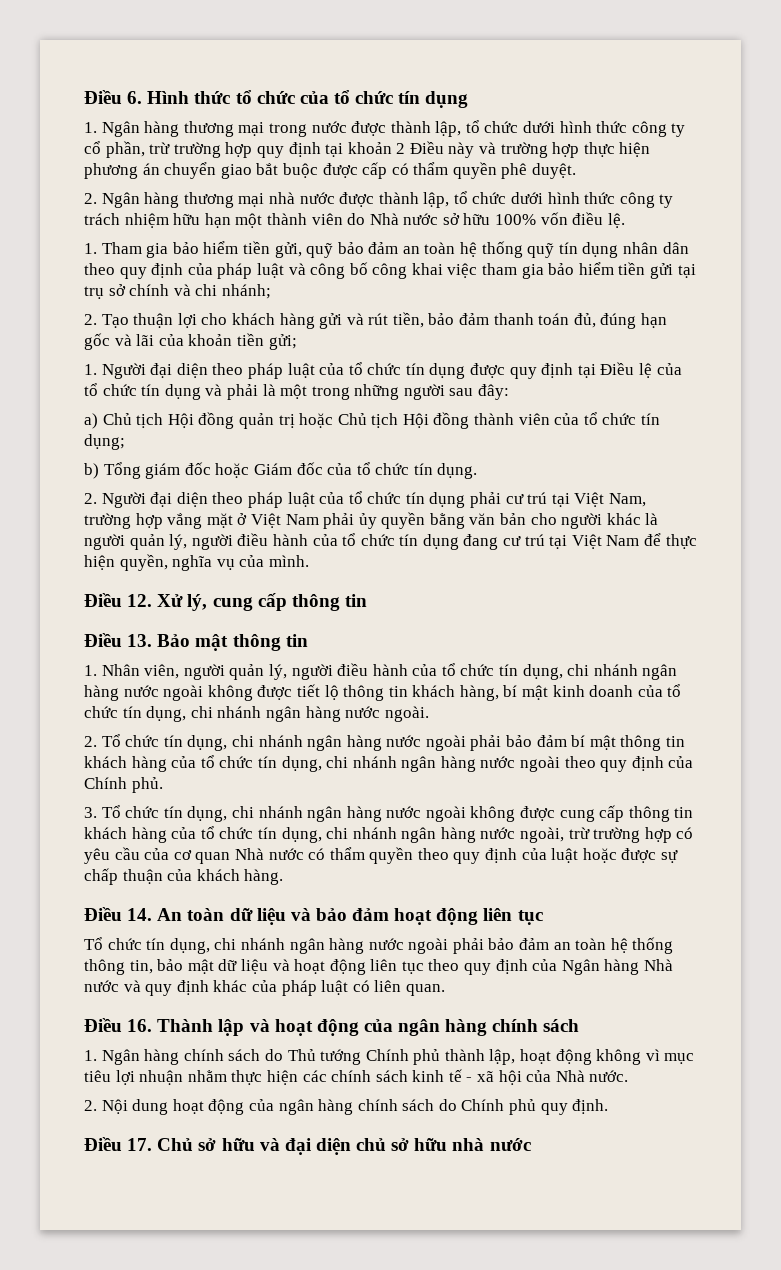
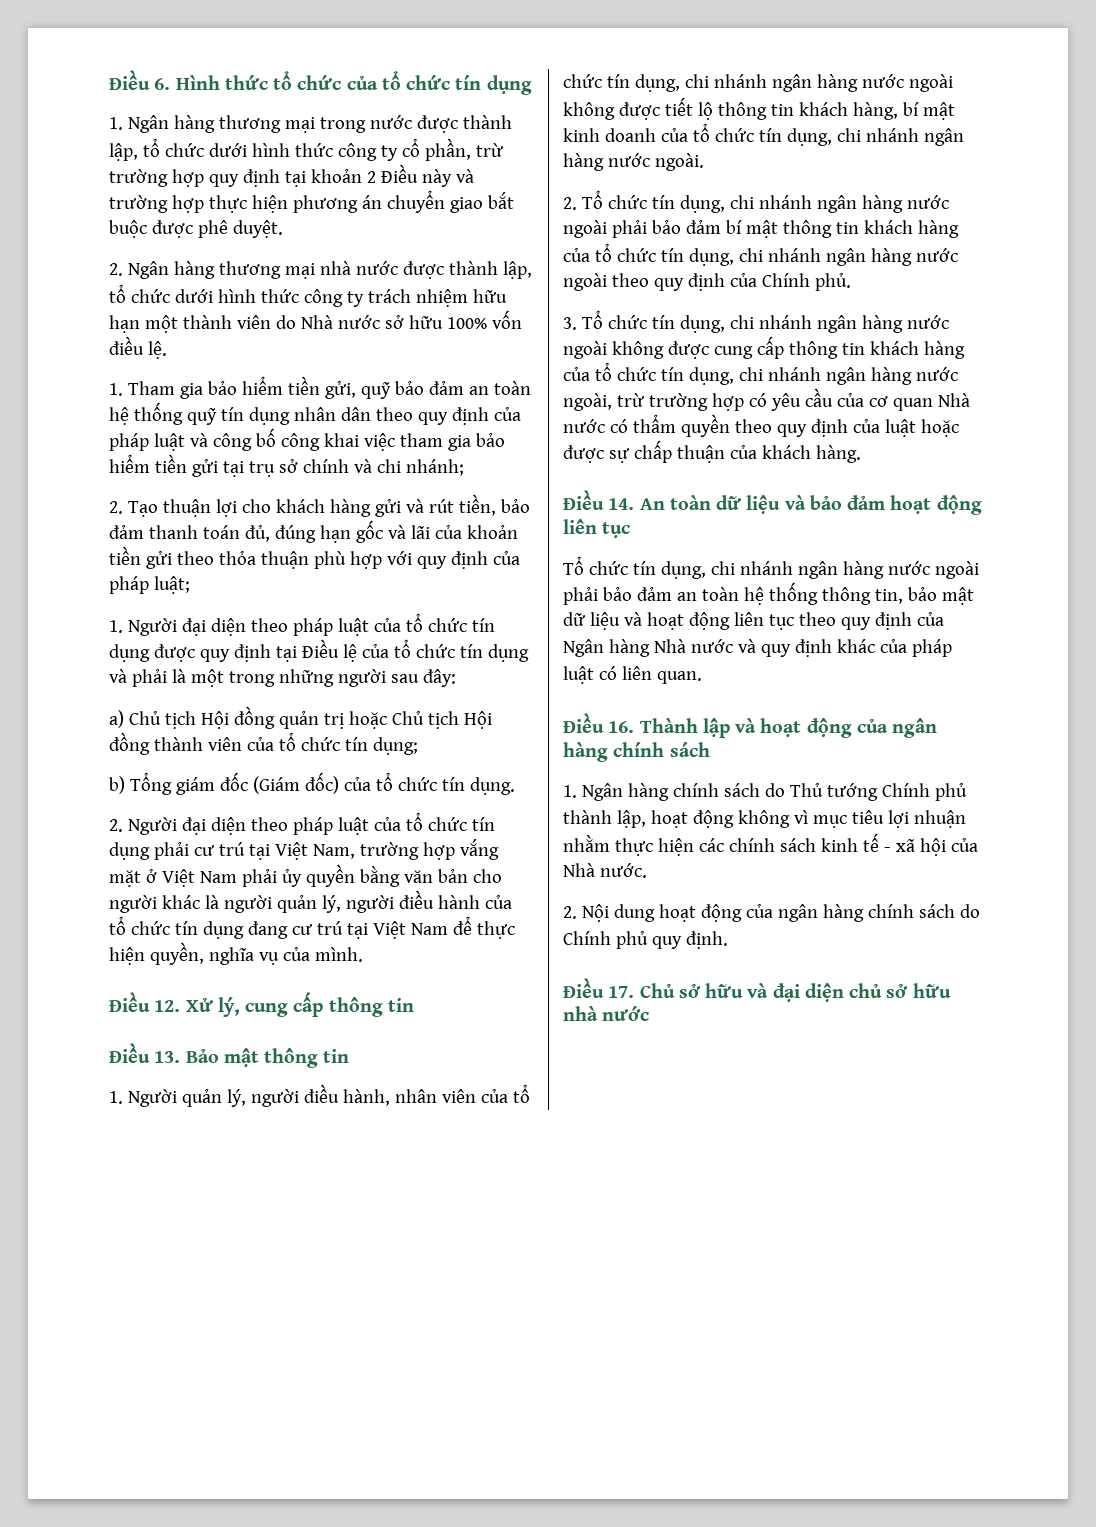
- 1. Ngân hàng thương mại trong nước được thành lập, tổ chức dưới hình thức công ty cổ phần, trừ trường hợp quy định tại khoản 2 Điều này và trường hợp thực hiện phương án chuyển giao bắt buộc được cấp có thẩm quyền phê duyệt.
+ 1. Ngân hàng thương mại trong nước được thành lập, tổ chức dưới hình thức công ty cổ phần, trừ trường hợp quy định tại khoản 2 Điều này và trường hợp thực hiện phương án chuyển giao bắt buộc được phê duyệt.
- 2. Tạo thuận lợi cho khách hàng gửi và rút tiền, bảo đảm thanh toán đủ, đúng hạn gốc và lãi của khoản tiền gửi;
+ 2. Tạo thuận lợi cho khách hàng gửi và rút tiền, bảo đảm thanh toán đủ, đúng hạn gốc và lãi của khoản tiền gửi theo thỏa thuận phù hợp với quy định của pháp luật;
- b) Tổng giám đốc hoặc Giám đốc của tổ chức tín dụng.
+ b) Tổng giám đốc (Giám đốc) của tổ chức tín dụng.
- 1. Nhân viên, người quản lý, người điều hành của tổ chức tín dụng, chi nhánh ngân hàng nước ngoài không được tiết lộ thông tin khách hàng, bí mật kinh doanh của tổ chức tín dụng, chi nhánh ngân hàng nước ngoài.
+ 1. Người quản lý, người điều hành, nhân viên của tổ chức tín dụng, chi nhánh ngân hàng nước ngoài không được tiết lộ thông tin khách hàng, bí mật kinh doanh của tổ chức tín dụng, chi nhánh ngân hàng nước ngoài.

